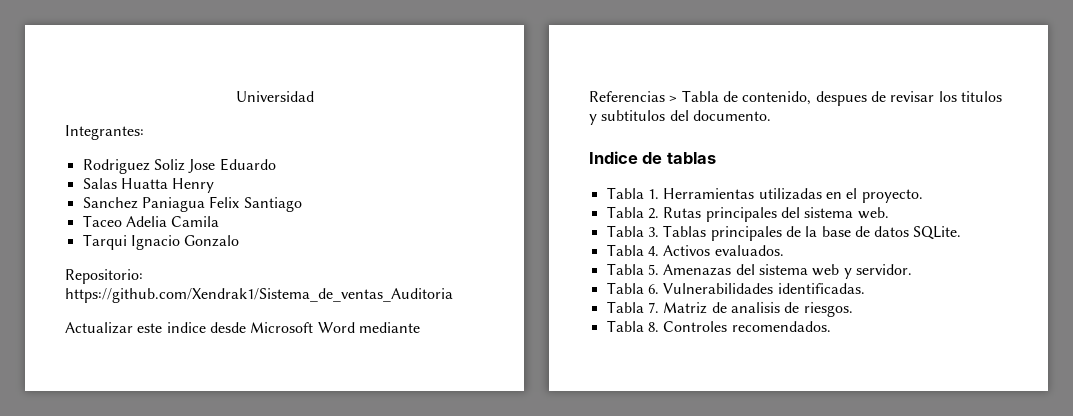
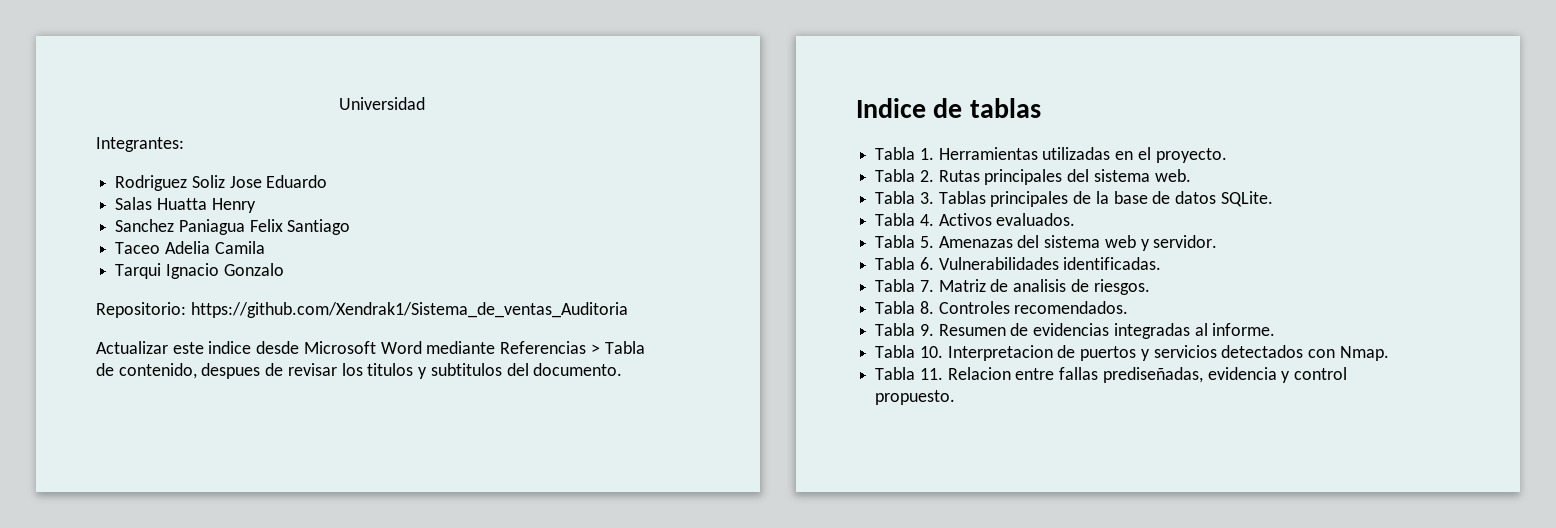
+ Tabla 9. Resumen de evidencias integradas al informe.
+ Tabla 10. Interpretacion de puertos y servicios detectados con Nmap.
+ Tabla 11. Relacion entre fallas prediseñadas, evidencia y control propuesto.

